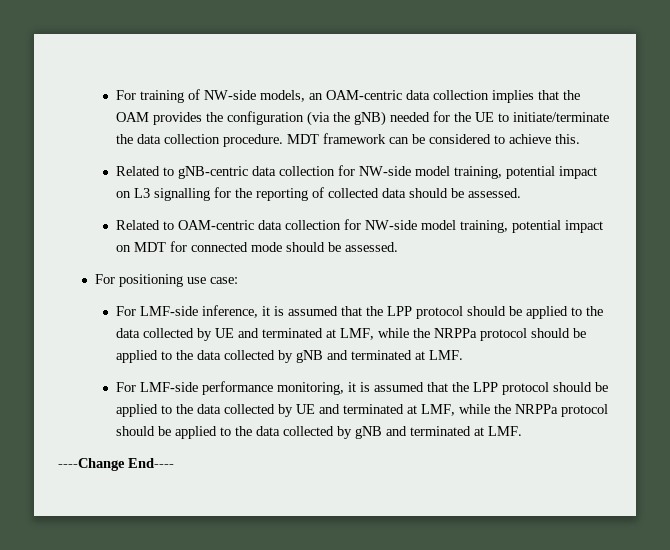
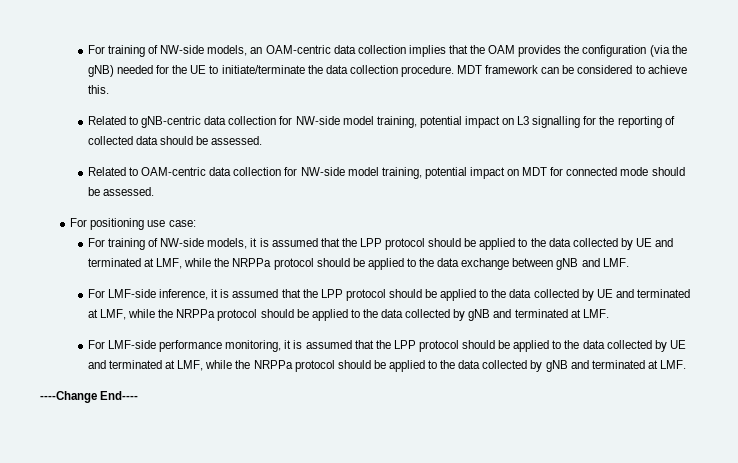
+ For training of NW-side models, it is assumed that the LPP protocol should be applied to the data collected by UE and terminated at LMF, while the NRPPa protocol should be applied to the data exchange between gNB and LMF.

